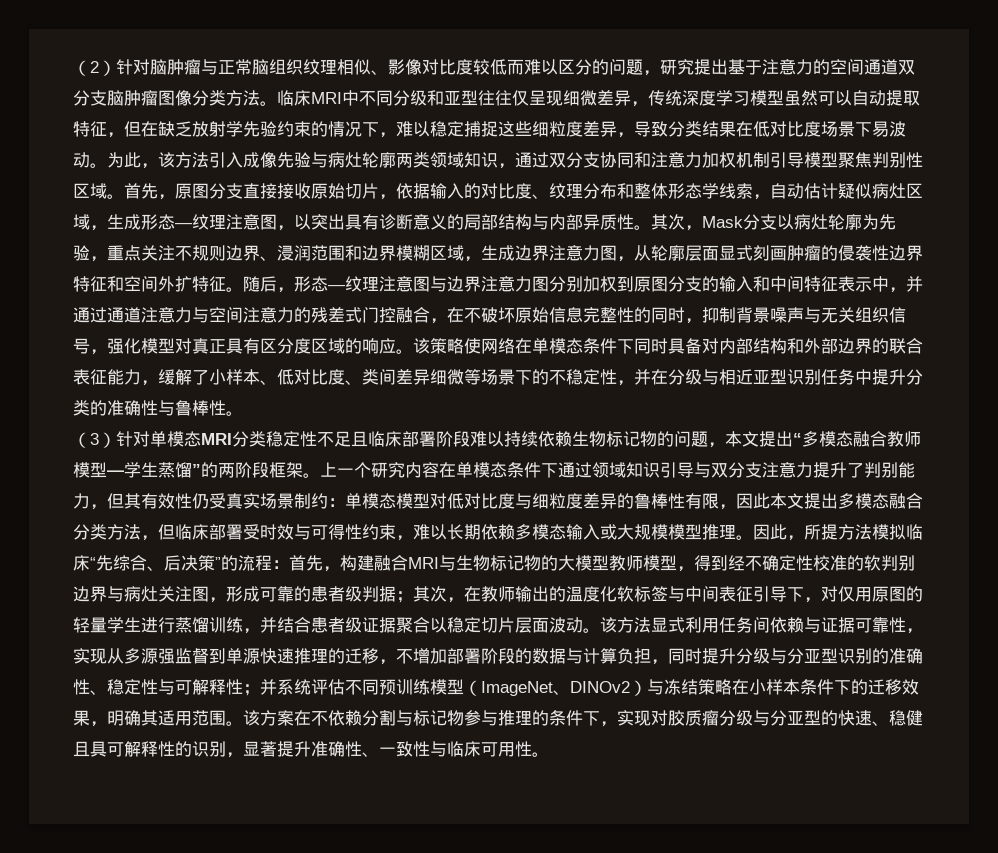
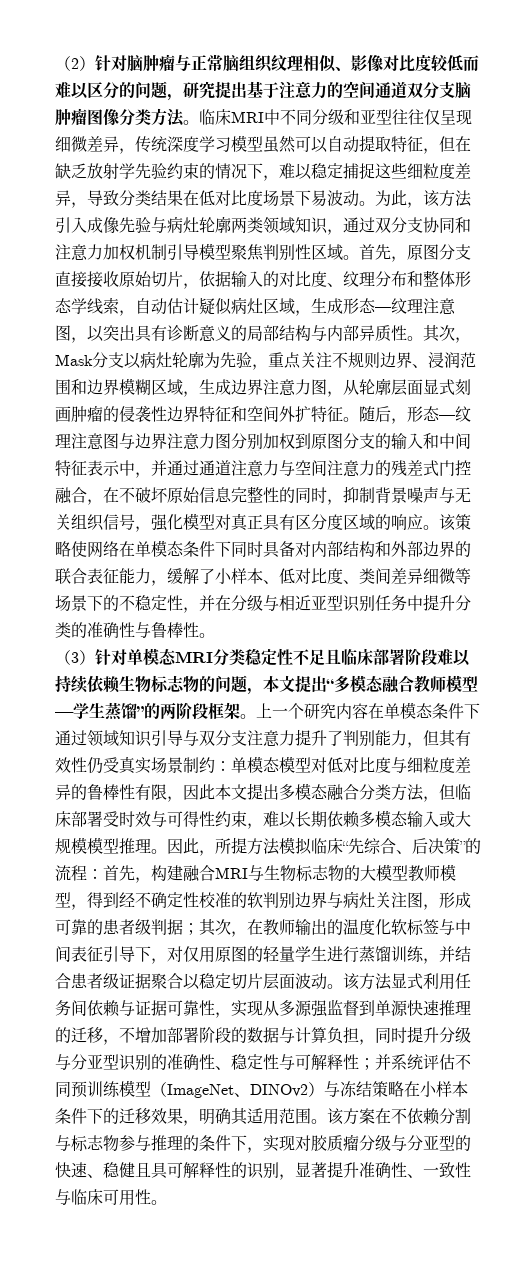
- （3）针对单模态MRI分类稳定性不足且临床部署阶段难以持续依赖生物标记物的问题，本文提出“多模态融合教师模型—学生蒸馏”的两阶段框架。
+ （3）针对单模态MRI分类稳定性不足且临床部署阶段难以持续依赖生物标志物的问题，本文提出“多模态融合教师模型—学生蒸馏”的两阶段框架。
- 首先，构建融合MRI与生物标记物的大模型教师模型，得到经不确定性校准的软判别边界与病灶关注图，形成可靠的患者级判据；
+ 首先，构建融合MRI与生物标志物的大模型教师模型，得到经不确定性校准的软判别边界与病灶关注图，形成可靠的患者级判据；
- 该方案在不依赖分割与标记物参与推理的条件下，实现对胶质瘤分级与分亚型的快速、稳健且具可解释性的识别，显著提升准确性、一致性与临床可用性。
+ 该方案在不依赖分割与标志物参与推理的条件下，实现对胶质瘤分级与分亚型的快速、稳健且具可解释性的识别，显著提升准确性、一致性与临床可用性。

